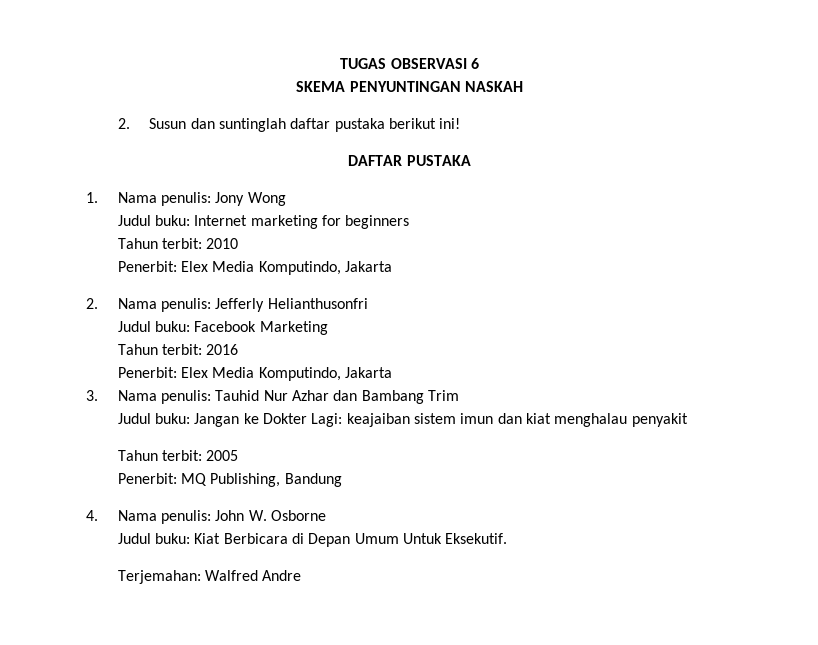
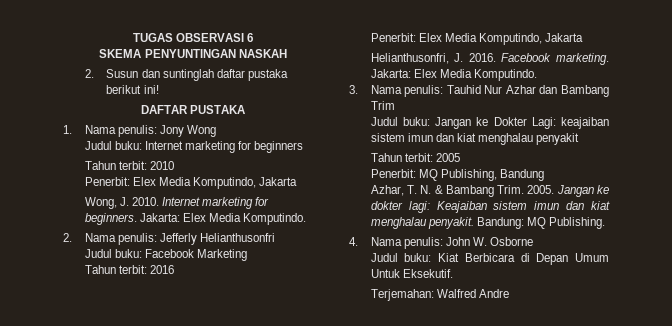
+ Wong, J. 2010. Internet marketing for beginners. Jakarta: Elex Media Komputindo.
+ Helianthusonfri, J. 2016. Facebook marketing. Jakarta: Elex Media Komputindo.
+ Azhar, T. N. & Bambang Trim. 2005. Jangan ke dokter lagi: Keajaiban sistem imun dan kiat menghalau penyakit. Bandung: MQ Publishing.

